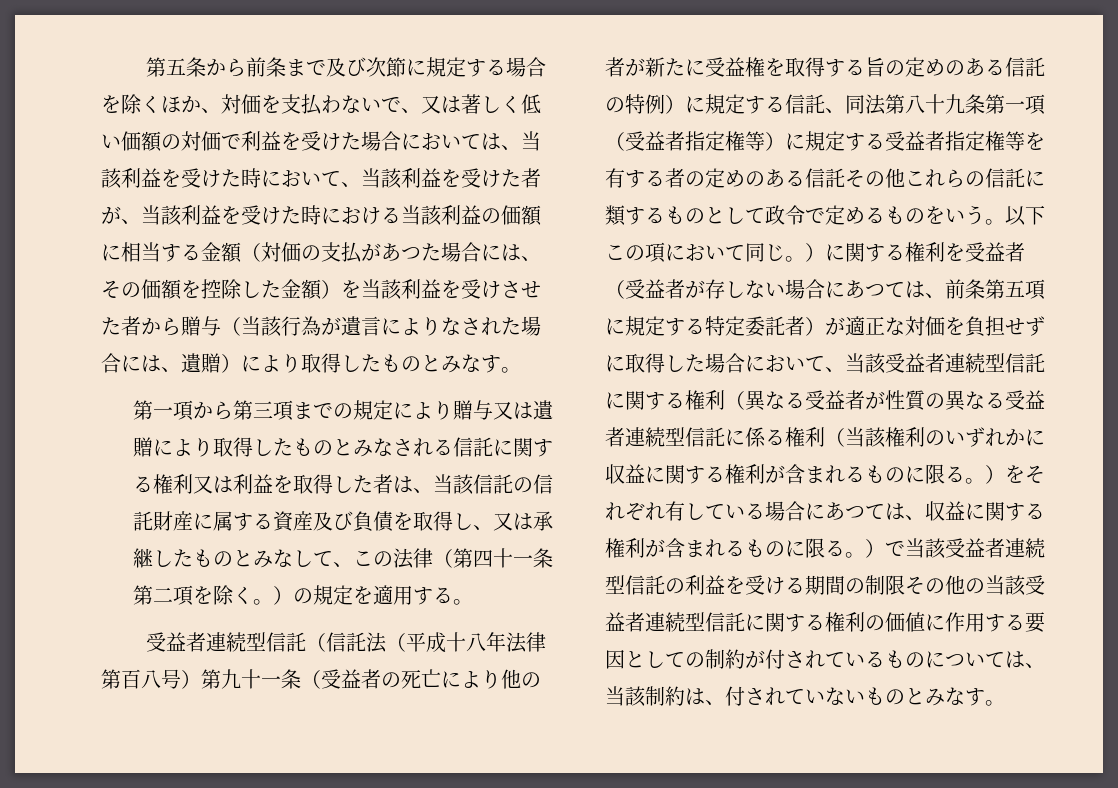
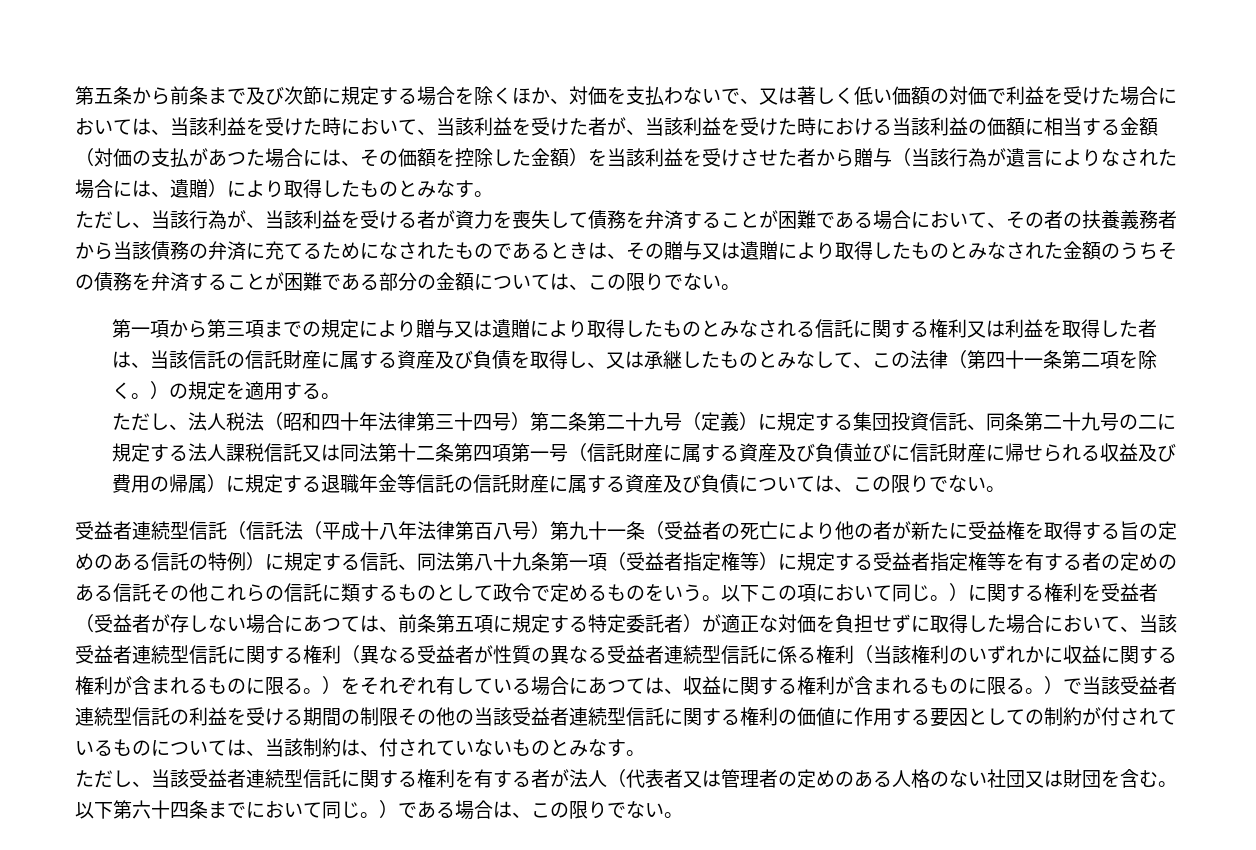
+ ただし、当該行為が、当該利益を受ける者が資力を喪失して債務を弁済することが困難である場合において、その者の扶養義務者から当該債務の弁済に充てるためになされたものであるときは、その贈与又は遺贈により取得したものとみなされた金額のうちその債務を弁済することが困難である部分の金額については、この限りでない。
+ ただし、法人税法（昭和四十年法律第三十四号）第二条第二十九号（定義）に規定する集団投資信託、同条第二十九号の二に規定する法人課税信託又は同法第十二条第四項第一号（信託財産に属する資産及び負債並びに信託財産に帰せられる収益及び費用の帰属）に規定する退職年金等信託の信託財産に属する資産及び負債については、この限りでない。
+ ただし、当該受益者連続型信託に関する権利を有する者が法人（代表者又は管理者の定めのある人格のない社団又は財団を含む。以下第六十四条までにおいて同じ。）である場合は、この限りでない。

